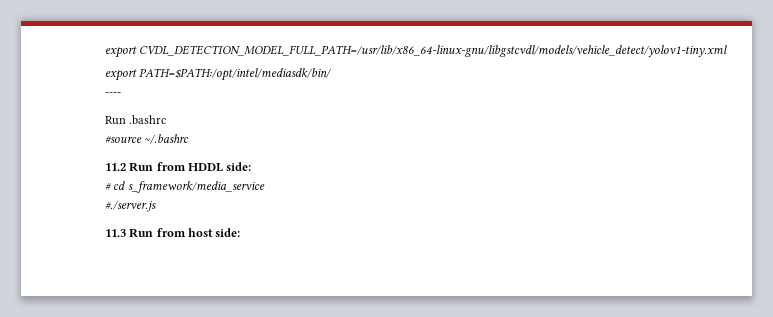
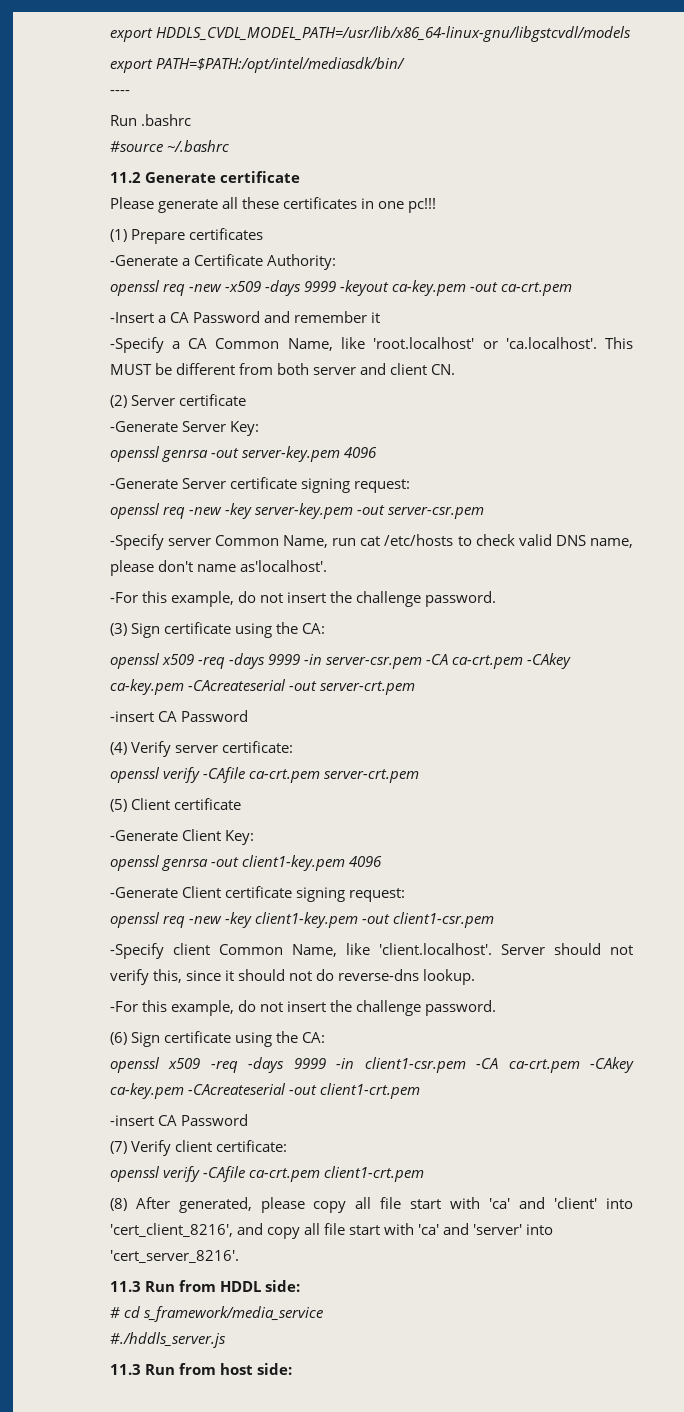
- export CVDL_DETECTION_MODEL_FULL_PATH=/usr/lib/x86_64-linux-gnu/libgstcvdl/models/vehicle_detect/yolov1-tiny.xml
+ export HDDLS_CVDL_MODEL_PATH=/usr/lib/x86_64-linux-gnu/libgstcvdl/models
- 11.2 Run from HDDL side:
+ 11.2 Generate certificate
+ Please generate all these certificates in one pc!!!
+ (1) Prepare certificates
+ -Generate a Certificate Authority:
+ openssl req -new -x509 -days 9999 -keyout ca-key.pem -out ca-crt.pem
+ -Insert a CA Password and remember it
+ -Specify a CA Common Name, like 'root.localhost' or 'ca.localhost'. This MUST be different from both server and client CN.
+ (2) Server certificate
+ -Generate Server Key:
+ openssl genrsa -out server-key.pem 4096
+ -Generate Server certificate signing request:
+ openssl req -new -key server-key.pem -out server-csr.pem
+ -Specify server Common Name, run cat /etc/hosts to check valid DNS name, please don't name as'localhost'.
+ -For this example, do not insert the challenge password.
+ (3) Sign certificate using the CA:
+ openssl x509 -req -days 9999 -in server-csr.pem -CA ca-crt.pem -CAkey ca-key.pem -CAcreateserial -out server-crt.pem
+ -insert CA Password
+ (4) Verify server certificate:
+ openssl verify -CAfile ca-crt.pem server-crt.pem
+ (5) Client certificate
+ -Generate Client Key:
+ openssl genrsa -out client1-key.pem 4096
+ -Generate Client certificate signing request:
+ openssl req -new -key client1-key.pem -out client1-csr.pem
+ -Specify client Common Name, like 'client.localhost'. Server should not verify this, since it should not do reverse-dns lookup.
+ -For this example, do not insert the challenge password.
+ (6) Sign certificate using the CA:
+ openssl x509 -req -days 9999 -in client1-csr.pem -CA ca-crt.pem -CAkey ca-key.pem -CAcreateserial -out client1-crt.pem
+ -insert CA Password
+ (7) Verify client certificate:
+ openssl verify -CAfile ca-crt.pem client1-crt.pem
+ (8) After generated, please copy all file start with 'ca' and 'client' into 'cert_client_8216', and copy all file start with 'ca' and 'server' into 'cert_server_8216'.
+ 11.3 Run from HDDL side:
- #./server.js
+ #./hddls_server.js

